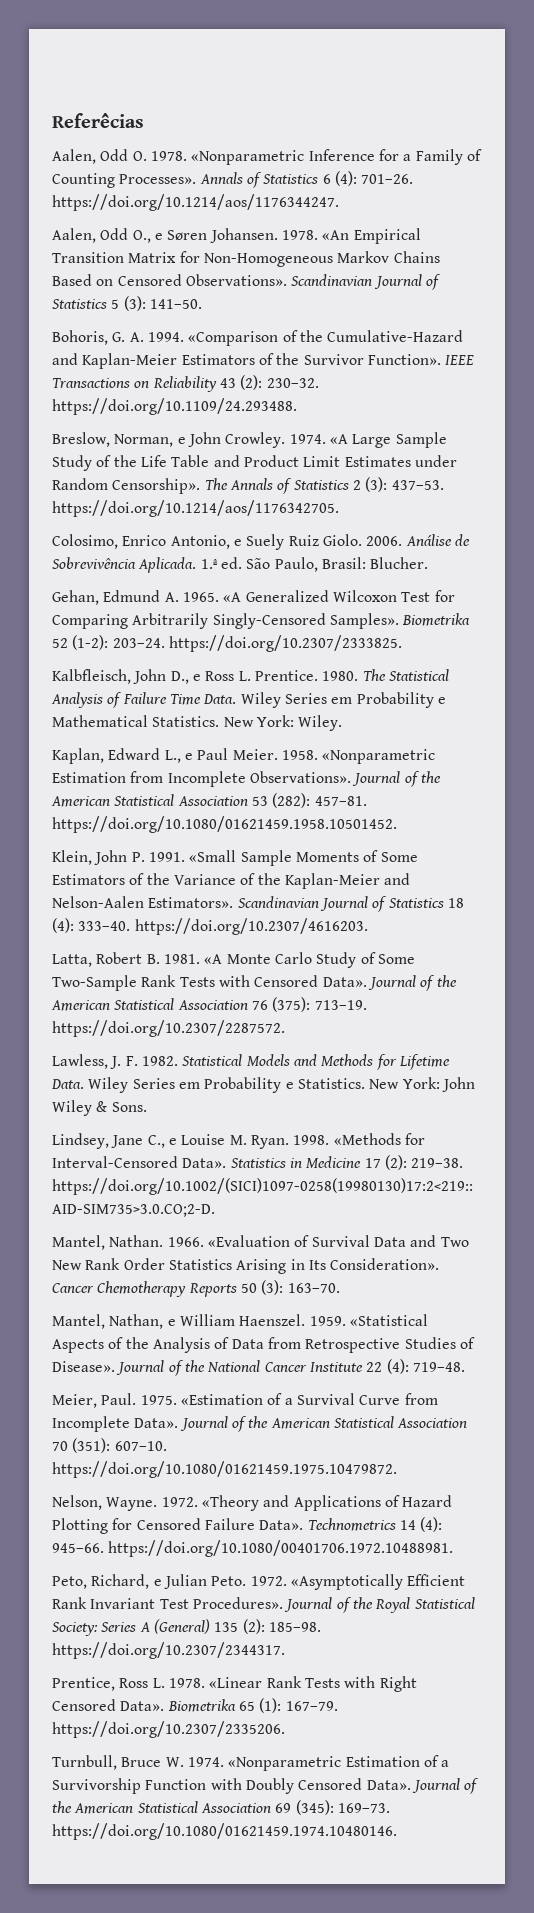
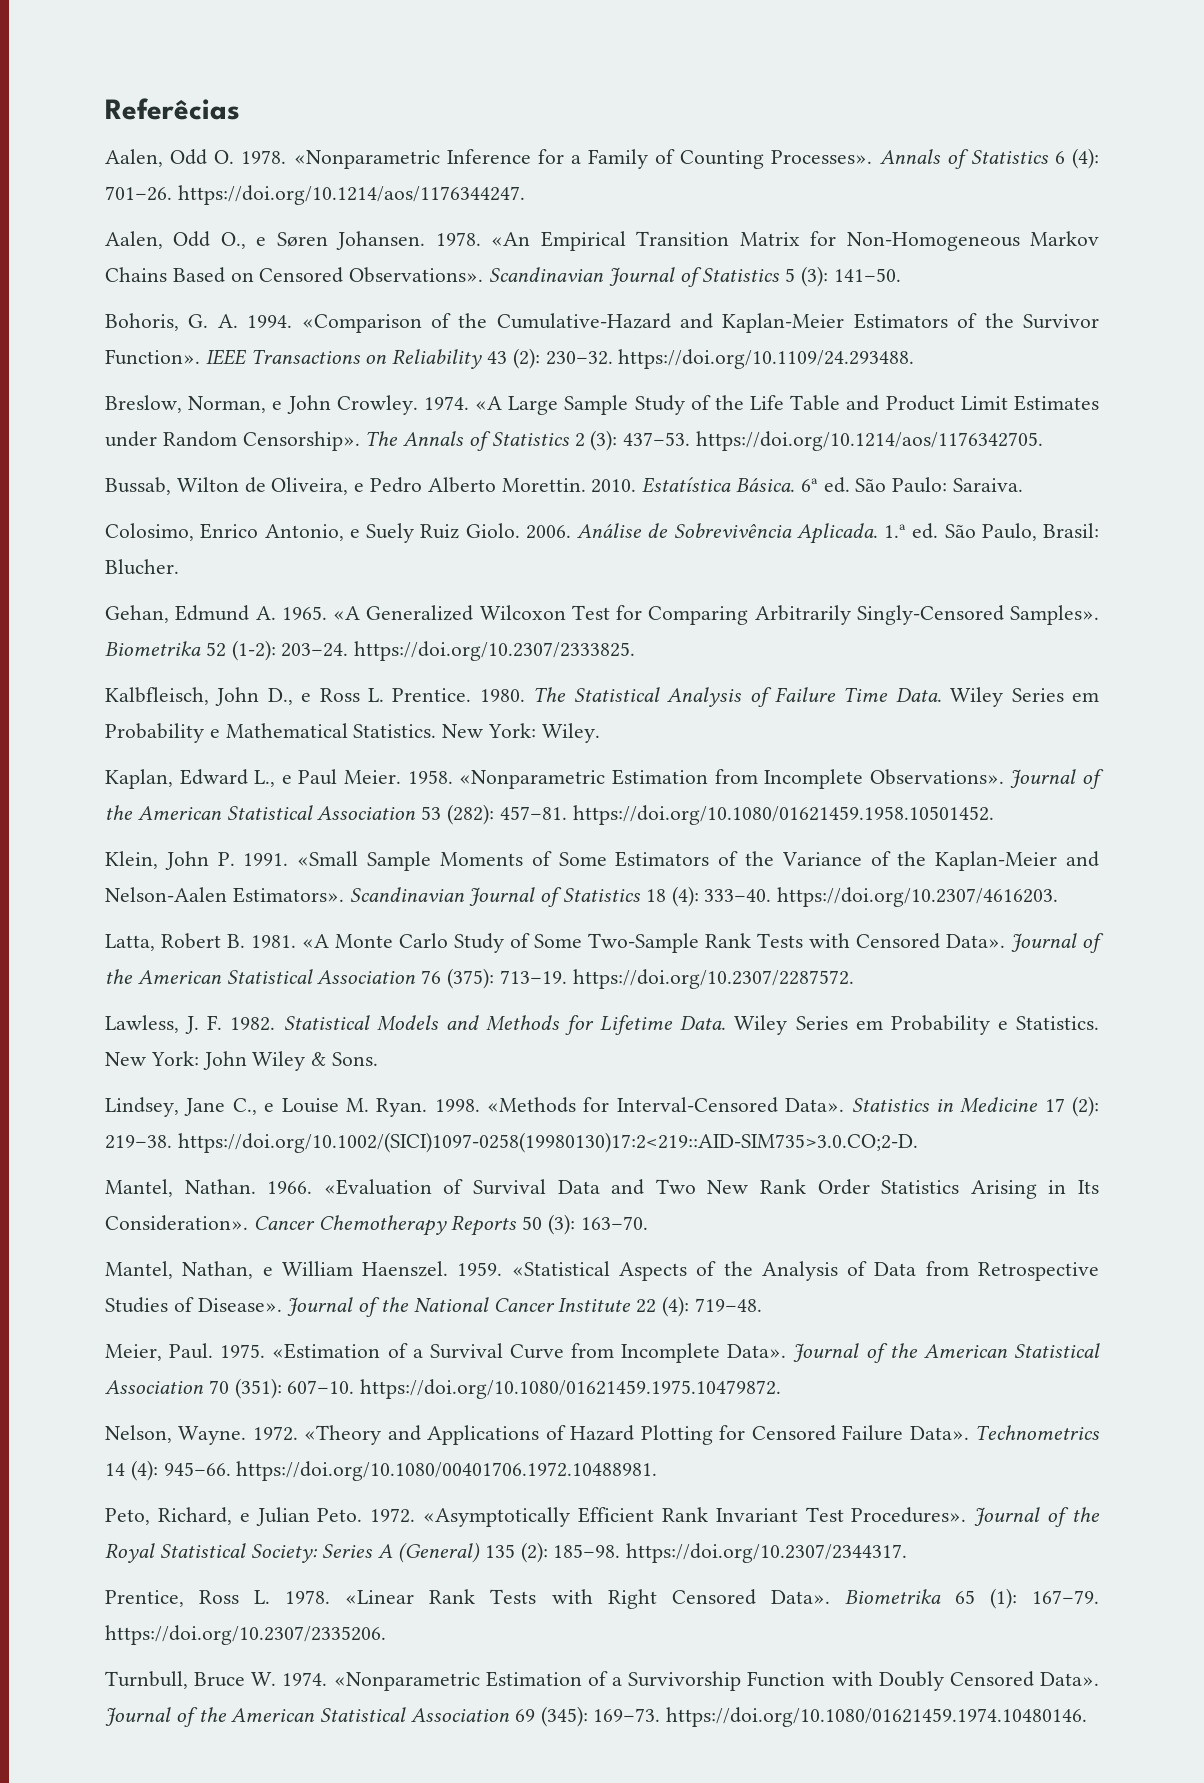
+ Bussab, Wilton de Oliveira, e Pedro Alberto Morettin. 2010. Estatística Básica. 6ª ed. São Paulo: Saraiva.

